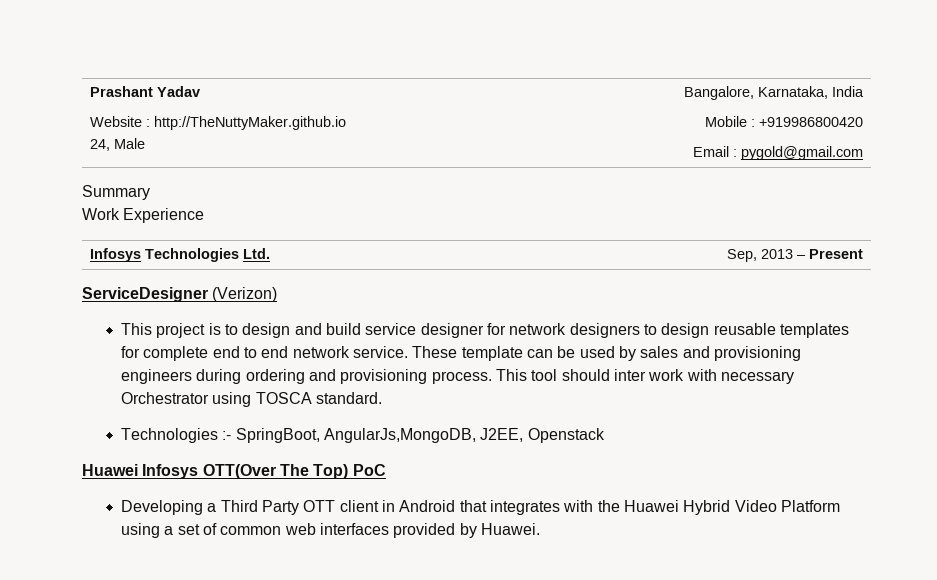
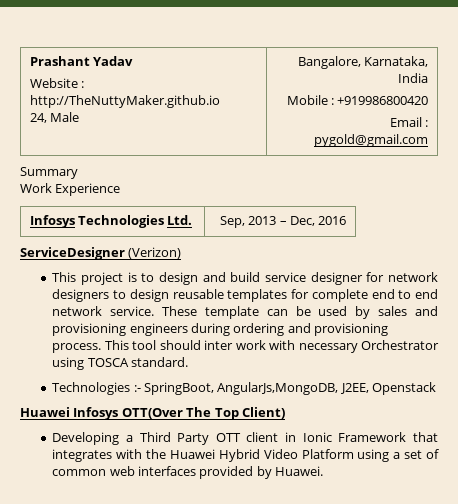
- Infosys Technologies Ltd. | Sep, 2013 – Present
+ Infosys Technologies Ltd. | Sep, 2013 – Dec, 2016
- Huawei Infosys OTT(Over The Top) PoC
+ Huawei Infosys OTT(Over The Top Client)
- Developing a Third Party OTT client in Android that integrates with the Huawei Hybrid Video Platform using a set of common web interfaces provided by Huawei.
+ Developing a Third Party OTT client in Ionic Framework that integrates with the Huawei Hybrid Video Platform using a set of common web interfaces provided by Huawei.

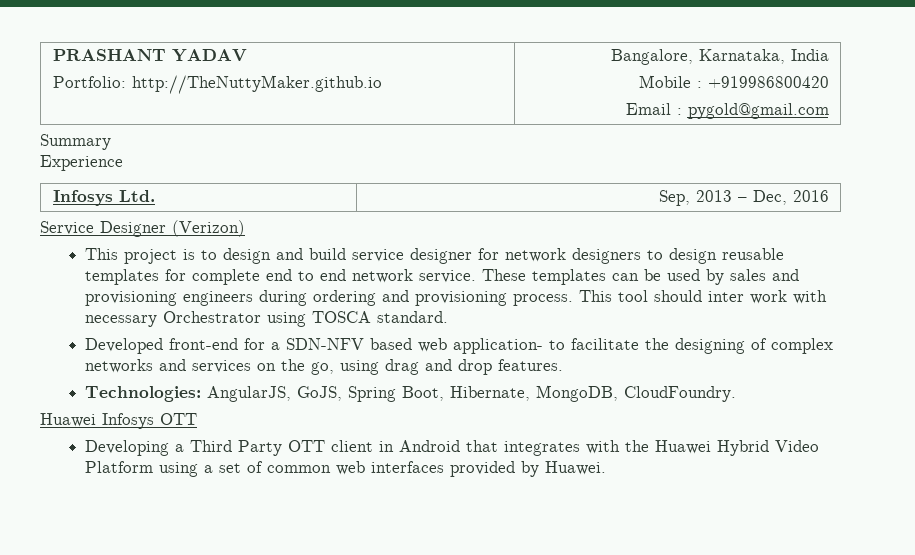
- Prashant Yadav
- Website : http://TheNuttyMaker.github.io
- 24, Male | Bangalore, Karnataka, India
+ PRASHANT YADAV
+ Portfolio: http://TheNuttyMaker.github.io | Bangalore, Karnataka, India
- Work Experience
+ Experience
- Infosys Technologies Ltd. | Sep, 2013 – Dec, 2016
+ Infosys Ltd. | Sep, 2013 – Dec, 2016
- ServiceDesigner (Verizon)
+ Service Designer (Verizon)
- These template can be used by sales and provisioning engineers during ordering and provisioning process.
+ These templates can be used by sales and provisioning engineers during ordering and provisioning process.
- Technologies :- SpringBoot, AngularJs,MongoDB, J2EE, Openstack
- Huawei Infosys OTT(Over The Top Client)
+ Developed front-end for a SDN-NFV based web application- to facilitate the designing of complex networks and services on the go, using drag and drop features.
+ Technologies: AngularJS, GoJS, Spring Boot, Hibernate, MongoDB, CloudFoundry.
+ Huawei Infosys OTT
- Developing a Third Party OTT client in Ionic Framework that integrates with the Huawei Hybrid Video Platform using a set of common web interfaces provided by Huawei.
+ Developing a Third Party OTT client in Android that integrates with the Huawei Hybrid Video Platform using a set of common web interfaces provided by Huawei.

